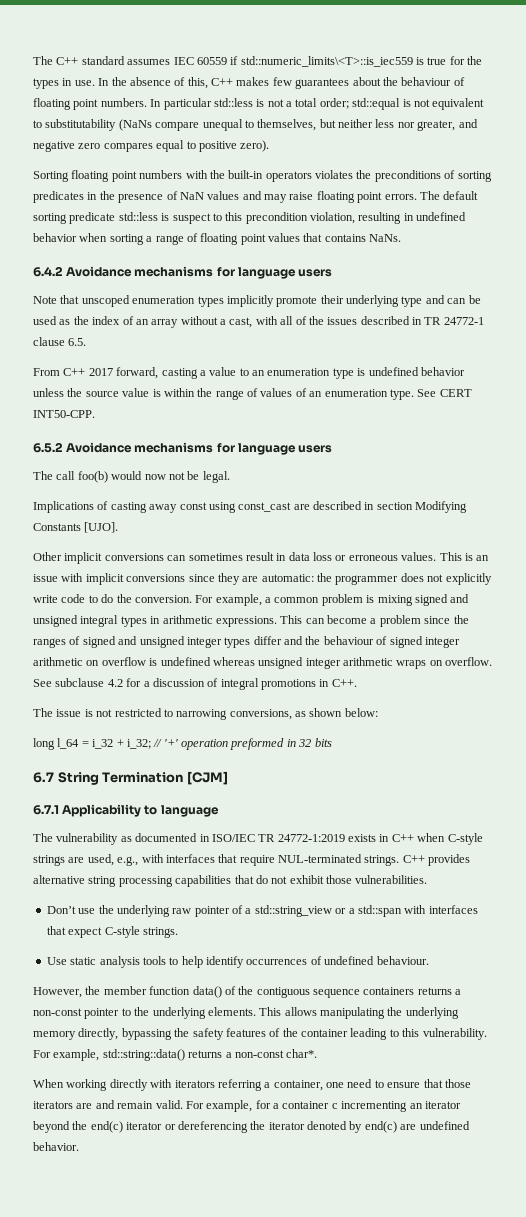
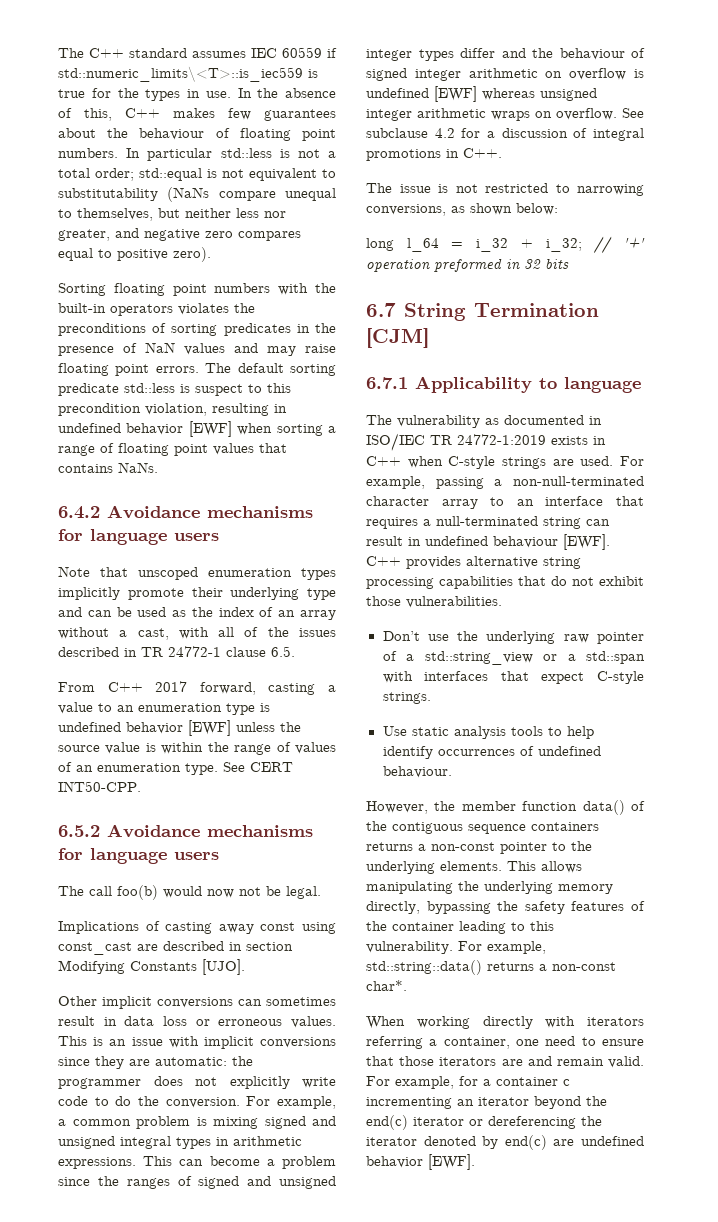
- The default sorting predicate std::less is suspect to this precondition violation, resulting in undefined behavior when sorting a range of floating point values that contains NaNs.
+ The default sorting predicate std::less is suspect to this precondition violation, resulting in undefined behavior [EWF] when sorting a range of floating point values that contains NaNs.
- From C++ 2017 forward, casting a value to an enumeration type is undefined behavior unless the source value is within the range of values of an enumeration type.
+ From C++ 2017 forward, casting a value to an enumeration type is undefined behavior [EWF] unless the source value is within the range of values of an enumeration type.
- This can become a problem since the ranges of signed and unsigned integer types differ and the behaviour of signed integer arithmetic on overflow is undefined whereas unsigned integer arithmetic wraps on overflow.
+ This can become a problem since the ranges of signed and unsigned integer types differ and the behaviour of signed integer arithmetic on overflow is undefined [EWF] whereas unsigned integer arithmetic wraps on overflow.
- The vulnerability as documented in ISO/IEC TR 24772-1:2019 exists in C++ when C-style strings are used, e.g., with interfaces that require NUL-terminated strings.
+ The vulnerability as documented in ISO/IEC TR 24772-1:2019 exists in C++ when C-style strings are used. For example, passing a non-null-terminated character array to an interface that requires a null-terminated string can result in undefined behaviour [EWF].
- For example, for a container c incrementing an iterator beyond the end(c) iterator or dereferencing the iterator denoted by end(c) are undefined behavior.
+ For example, for a container c incrementing an iterator beyond the end(c) iterator or dereferencing the iterator denoted by end(c) are undefined behavior [EWF].

